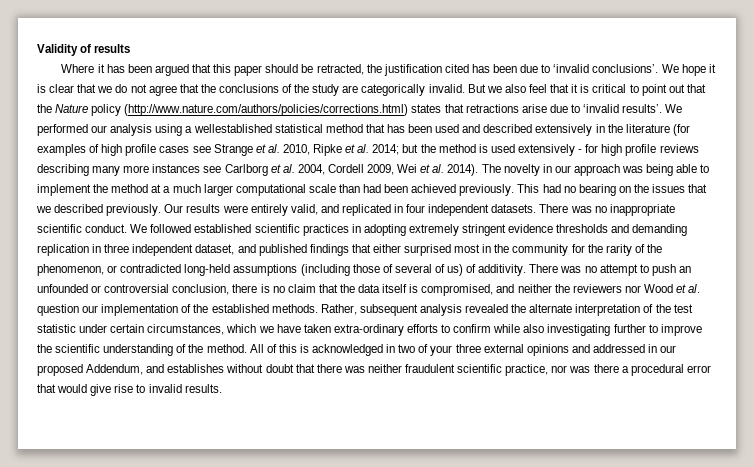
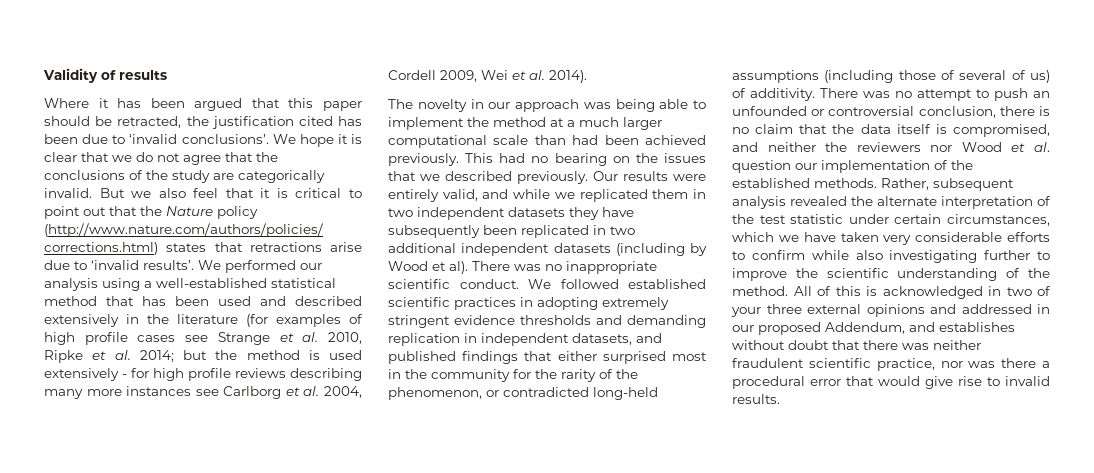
- We performed our analysis using a wellestablished statistical method that has been used and described extensively in the literature (for examples of high profile cases see Strange et al. 2010, Ripke et al. 2014;
+ We performed our analysis using a well-established statistical method that has been used and described extensively in the literature (for examples of high profile cases see Strange et al. 2010, Ripke et al. 2014;
- but the method is used extensively - for high profile reviews describing many more instances see Carlborg et al. 2004, Cordell 2009, Wei et al. 2014). The novelty in our approach was being able to implement the method at a much larger computational scale than had been achieved previously.
+ but the method is used extensively - for high profile reviews describing many more instances see Carlborg et al. 2004, Cordell 2009, Wei et al. 2014).
+ The novelty in our approach was being able to implement the method at a much larger computational scale than had been achieved previously.
- Our results were entirely valid, and replicated in four independent datasets.
+ Our results were entirely valid, and while we replicated them in two independent datasets they have subsequently been replicated in two additional independent datasets (including by Wood et al).
- We followed established scientific practices in adopting extremely stringent evidence thresholds and demanding replication in three independent dataset, and published findings that either surprised most in the community for the rarity of the phenomenon, or contradicted long-held assumptions (including those of several of us) of additivity.
+ We followed established scientific practices in adopting extremely stringent evidence thresholds and demanding replication in independent datasets, and published findings that either surprised most in the community for the rarity of the phenomenon, or contradicted long-held assumptions (including those of several of us) of additivity.
- Rather, subsequent analysis revealed the alternate interpretation of the test statistic under certain circumstances, which we have taken extra-ordinary efforts to confirm while also investigating further to improve the scientific understanding of the method.
+ Rather, subsequent analysis revealed the alternate interpretation of the test statistic under certain circumstances, which we have taken very considerable efforts to confirm while also investigating further to improve the scientific understanding of the method.

